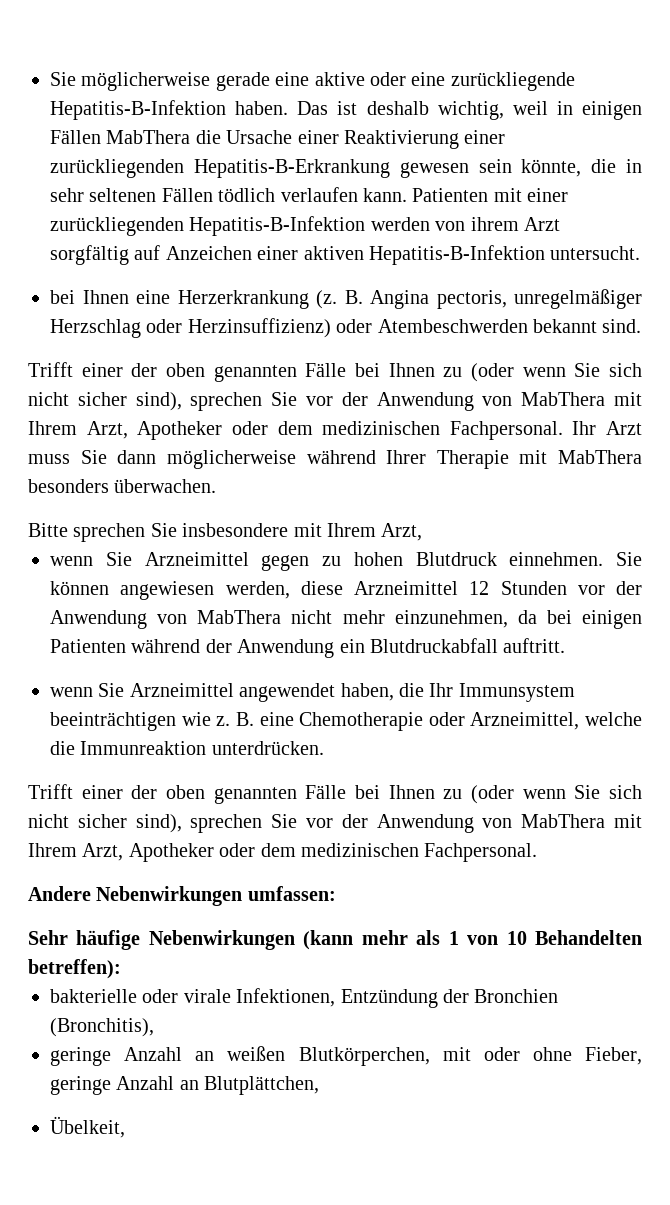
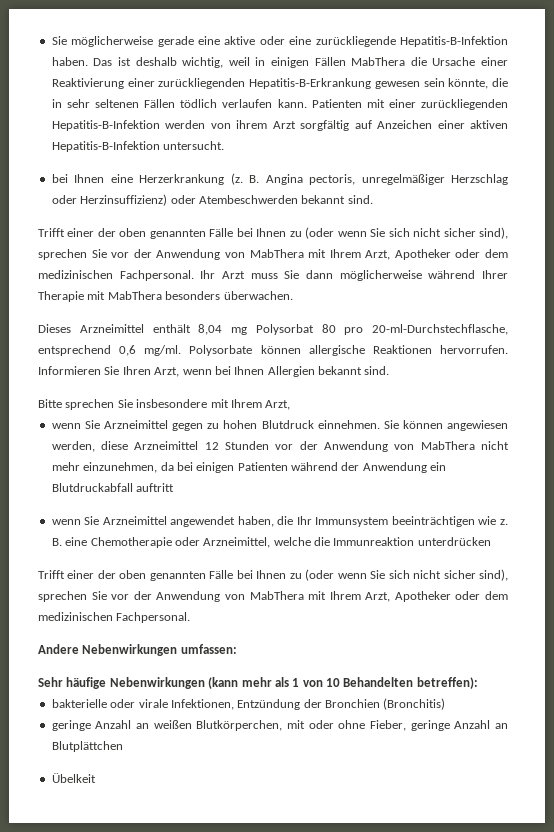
+ Dieses Arzneimittel enthält 8,04 mg Polysorbat 80 pro 20-ml-Durchstechflasche, entsprechend 0,6 mg/ml. Polysorbate können allergische Reaktionen hervorrufen. Informieren Sie Ihren Arzt, wenn bei Ihnen Allergien bekannt sind.
- Sie können angewiesen werden, diese Arzneimittel 12 Stunden vor der Anwendung von MabThera nicht mehr einzunehmen, da bei einigen Patienten während der Anwendung ein Blutdruckabfall auftritt.
+ Sie können angewiesen werden, diese Arzneimittel 12 Stunden vor der Anwendung von MabThera nicht mehr einzunehmen, da bei einigen Patienten während der Anwendung ein Blutdruckabfall auftritt
- B. eine Chemotherapie oder Arzneimittel, welche die Immunreaktion unterdrücken.
+ B. eine Chemotherapie oder Arzneimittel, welche die Immunreaktion unterdrücken
- bakterielle oder virale Infektionen, Entzündung der Bronchien (Bronchitis),
+ bakterielle oder virale Infektionen, Entzündung der Bronchien (Bronchitis)
- geringe Anzahl an weißen Blutkörperchen, mit oder ohne Fieber, geringe Anzahl an Blutplättchen,
- Übelkeit,
+ geringe Anzahl an weißen Blutkörperchen, mit oder ohne Fieber, geringe Anzahl an Blutplättchen
+ Übelkeit

